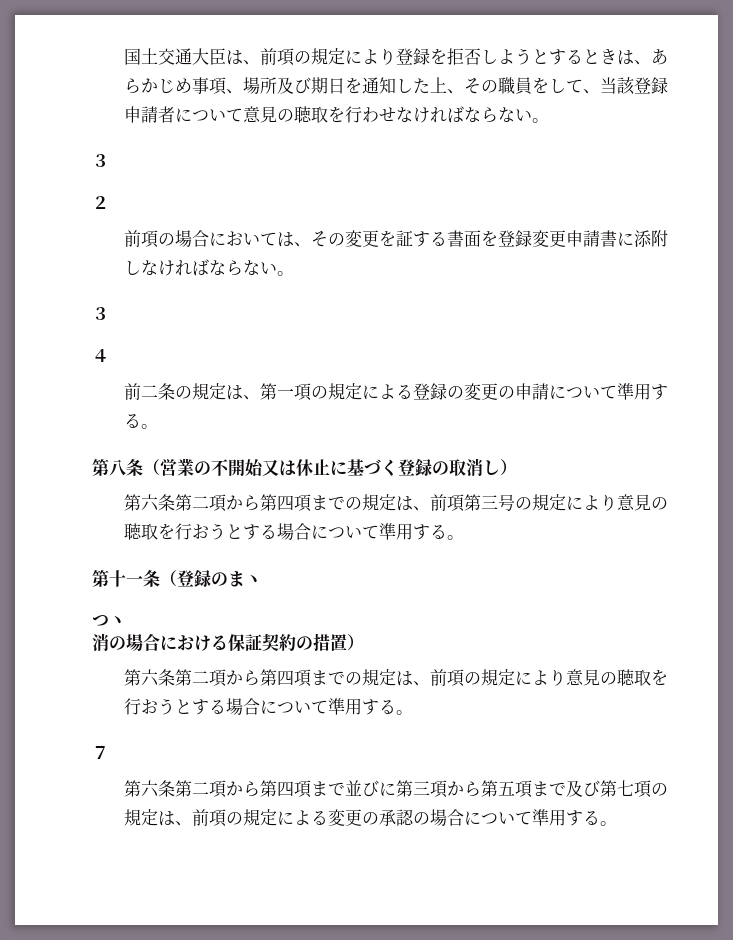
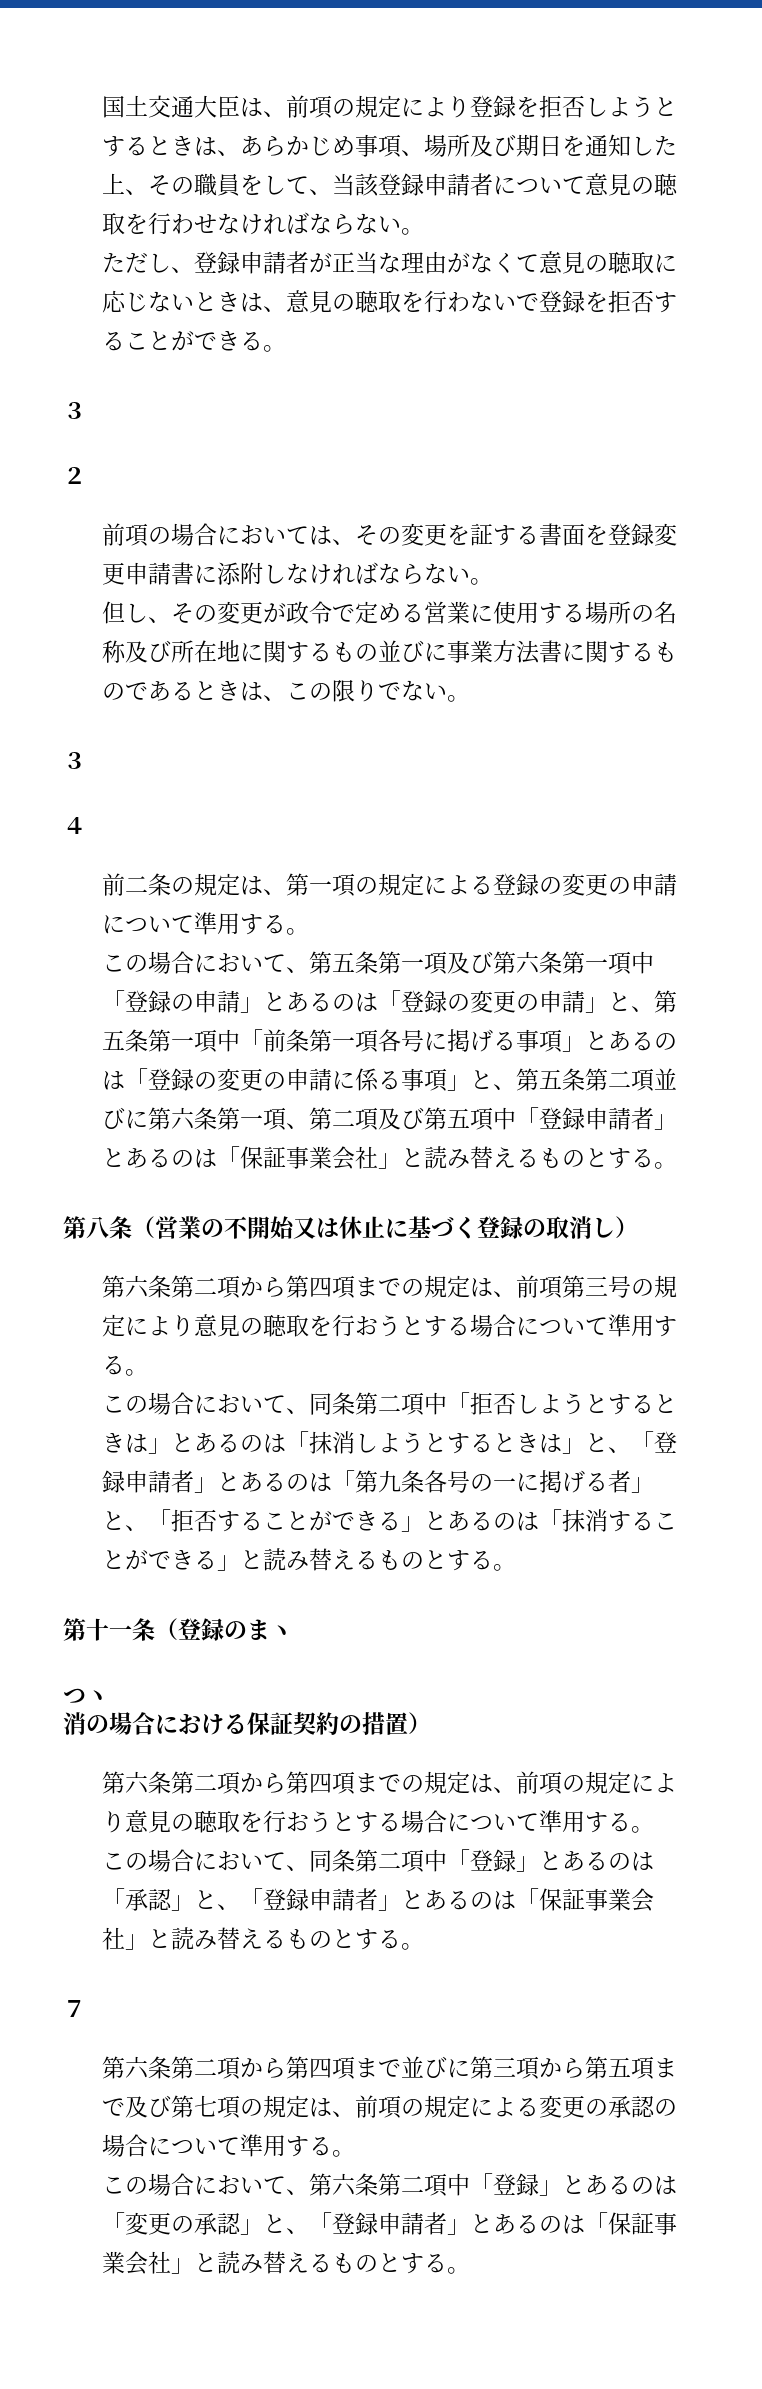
+ ただし、登録申請者が正当な理由がなくて意見の聴取に応じないときは、意見の聴取を行わないで登録を拒否することができる。
+ 但し、その変更が政令で定める営業に使用する場所の名称及び所在地に関するもの並びに事業方法書に関するものであるときは、この限りでない。
+ この場合において、第五条第一項及び第六条第一項中「登録の申請」とあるのは「登録の変更の申請」と、第五条第一項中「前条第一項各号に掲げる事項」とあるのは「登録の変更の申請に係る事項」と、第五条第二項並びに第六条第一項、第二項及び第五項中「登録申請者」とあるのは「保証事業会社」と読み替えるものとする。
+ この場合において、同条第二項中「拒否しようとするときは」とあるのは「抹消しようとするときは」と、「登録申請者」とあるのは「第九条各号の一に掲げる者」と、「拒否することができる」とあるのは「抹消することができる」と読み替えるものとする。
+ この場合において、同条第二項中「登録」とあるのは「承認」と、「登録申請者」とあるのは「保証事業会社」と読み替えるものとする。
+ この場合において、第六条第二項中「登録」とあるのは「変更の承認」と、「登録申請者」とあるのは「保証事業会社」と読み替えるものとする。

